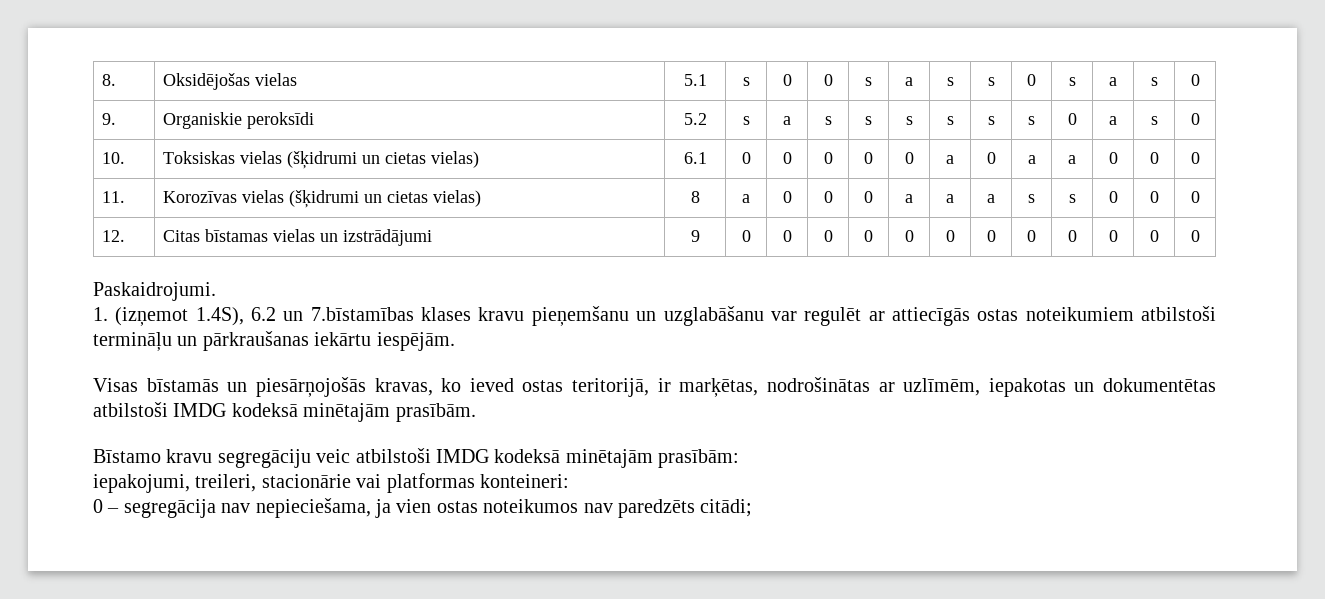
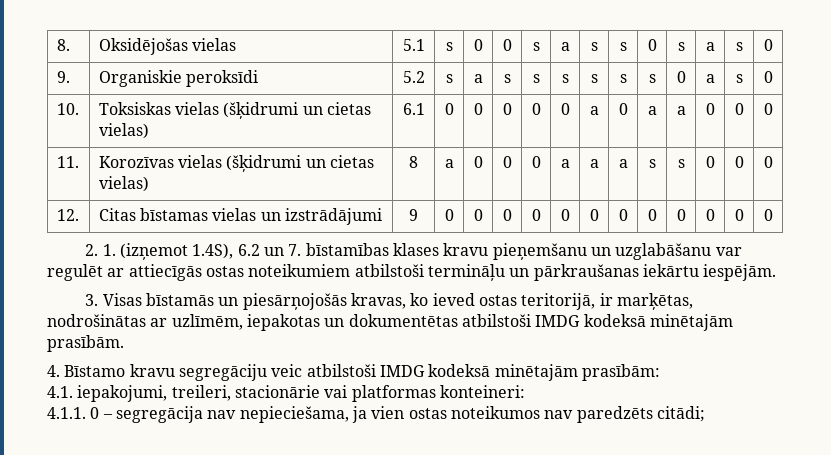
- Paskaidrojumi.
- 1. (izņemot 1.4S), 6.2 un 7.bīstamības klases kravu pieņemšanu un uzglabāšanu var regulēt ar attiecīgās ostas noteikumiem atbilstoši termināļu un pārkraušanas iekārtu iespējām.
+ 2. 1. (izņemot 1.4S), 6.2 un 7. bīstamības klases kravu pieņemšanu un uzglabāšanu var regulēt ar attiecīgās ostas noteikumiem atbilstoši termināļu un pārkraušanas iekārtu iespējām.
- Visas bīstamās un piesārņojošās kravas, ko ieved ostas teritorijā, ir marķētas, nodrošinātas ar uzlīmēm, iepakotas un dokumentētas atbilstoši IMDG kodeksā minētajām prasībām.
+ 3. Visas bīstamās un piesārņojošās kravas, ko ieved ostas teritorijā, ir marķētas, nodrošinātas ar uzlīmēm, iepakotas un dokumentētas atbilstoši IMDG kodeksā minētajām prasībām.
- Bīstamo kravu segregāciju veic atbilstoši IMDG kodeksā minētajām prasībām:
+ 4. Bīstamo kravu segregāciju veic atbilstoši IMDG kodeksā minētajām prasībām:
- iepakojumi, treileri, stacionārie vai platformas konteineri:
+ 4.1. iepakojumi, treileri, stacionārie vai platformas konteineri:
- 0 – segregācija nav nepieciešama, ja vien ostas noteikumos nav paredzēts citādi;
+ 4.1.1. 0 – segregācija nav nepieciešama, ja vien ostas noteikumos nav paredzēts citādi;

